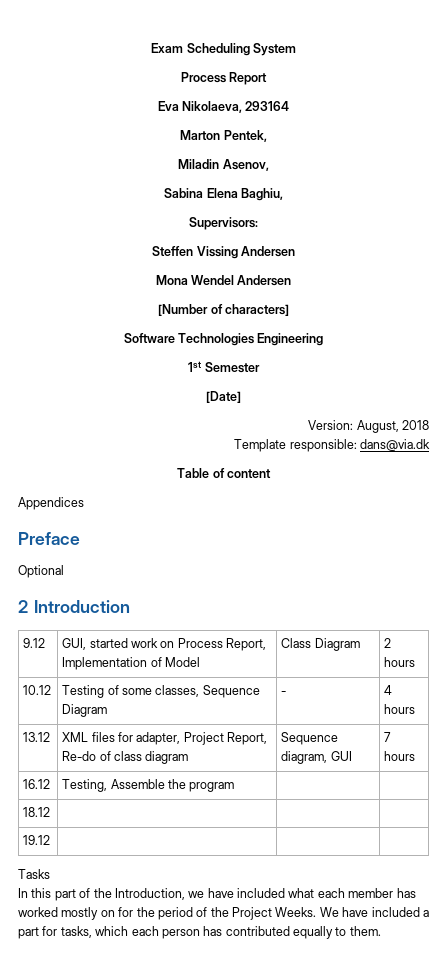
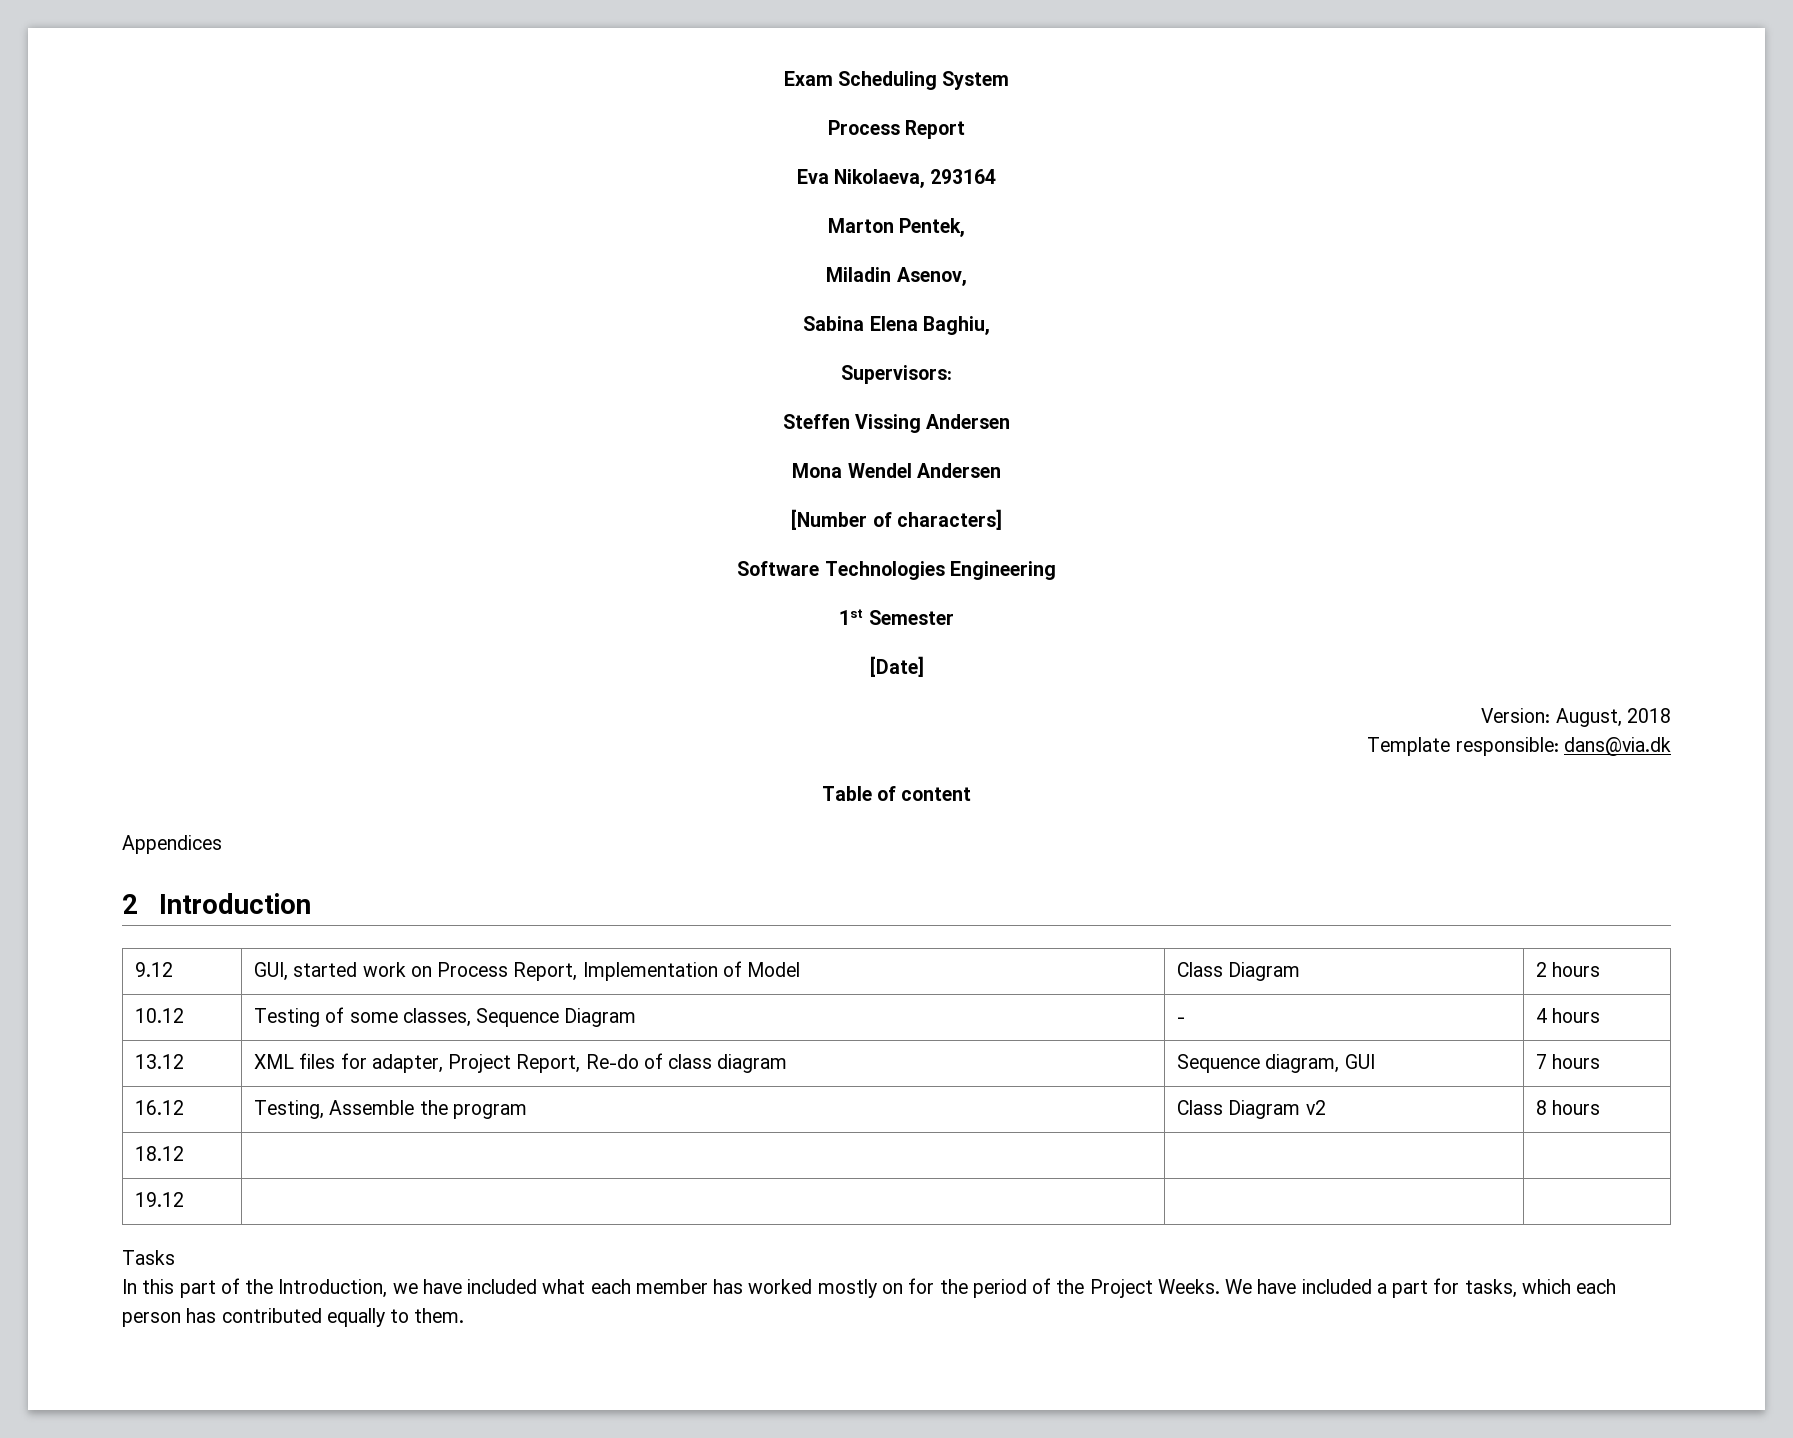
- Preface
- Optional
- 16.12 | Testing, Assemble the program | |
+ 16.12 | Testing, Assemble the program | Class Diagram v2 | 8 hours

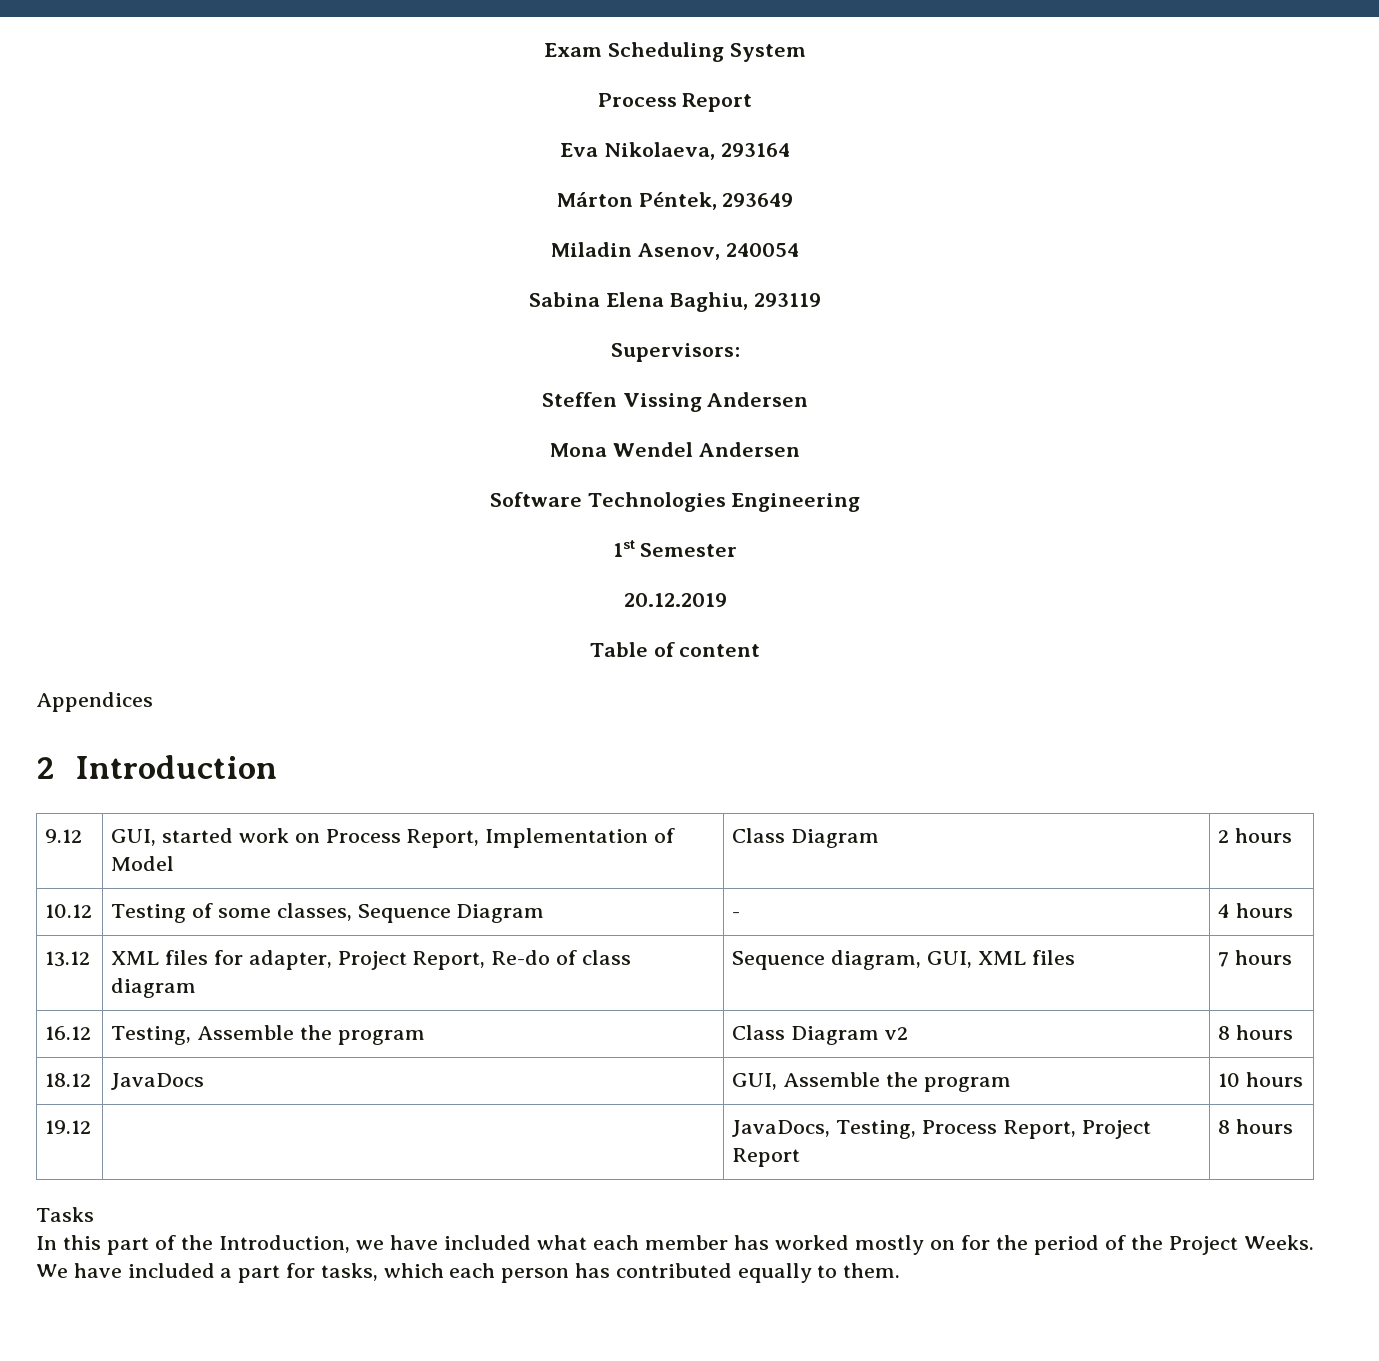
- Marton Pentek,
+ Márton Péntek, 293649
- Miladin Asenov,
+ Miladin Asenov, 240054
- Sabina Elena Baghiu,
+ Sabina Elena Baghiu, 293119
- [Number of characters]
- [Date]
- Version: August, 2018
- Template responsible: dans@via.dk
+ 20.12.2019
- 13.12 | XML files for adapter, Project Report, Re-do of class diagram | Sequence diagram, GUI | 7 hours
+ 13.12 | XML files for adapter, Project Report, Re-do of class diagram | Sequence diagram, GUI, XML files | 7 hours
- 18.12 | | |
- 19.12 | | |
+ 18.12 | JavaDocs | GUI, Assemble the program | 10 hours
+ 19.12 | | JavaDocs, Testing, Process Report, Project Report | 8 hours

